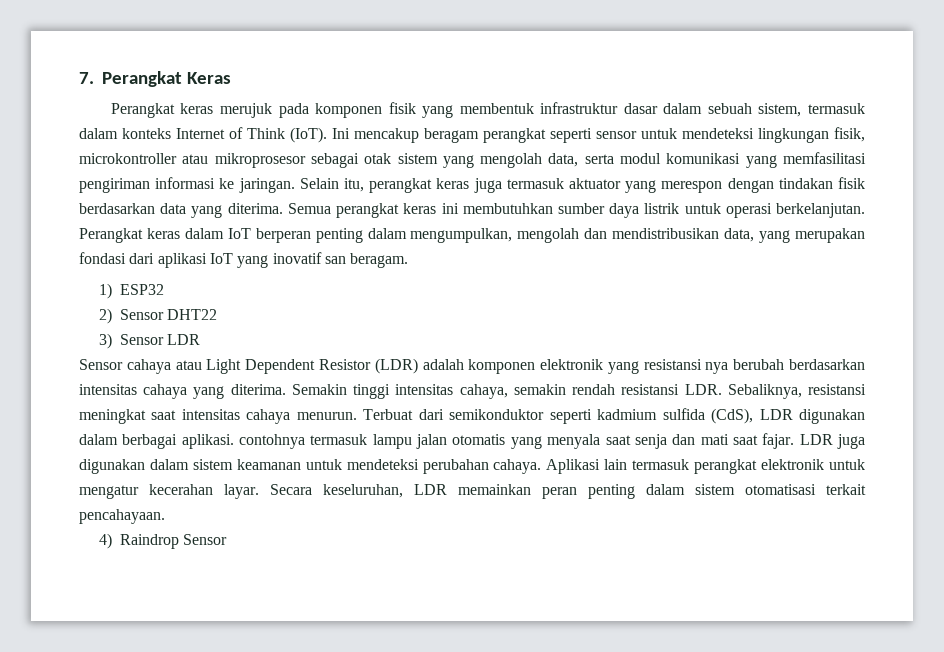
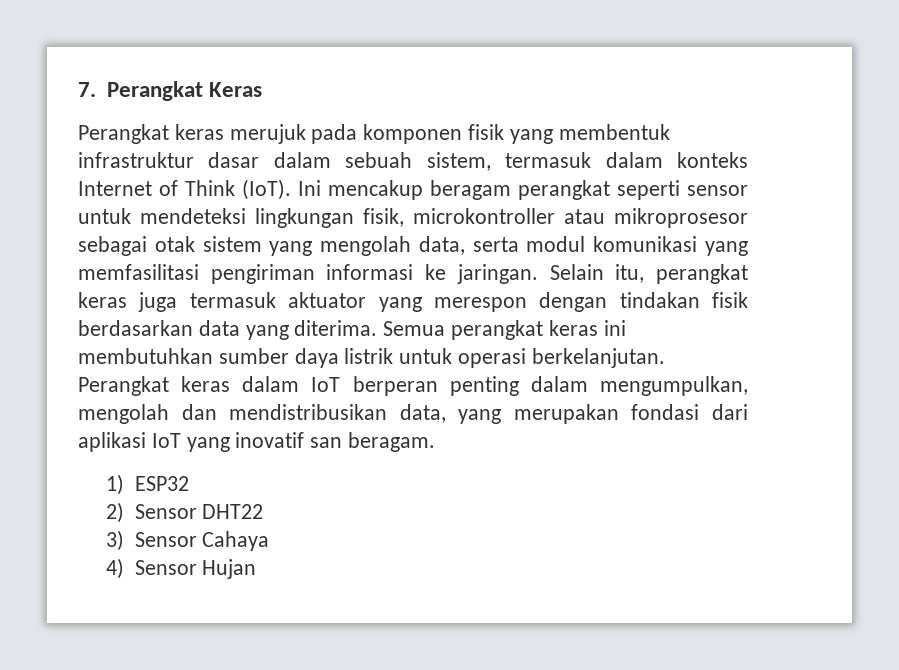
- 3) Sensor LDR
- Sensor cahaya atau Light Dependent Resistor (LDR) adalah komponen elektronik yang resistansi nya berubah berdasarkan intensitas cahaya yang diterima. Semakin tinggi intensitas cahaya, semakin rendah resistansi LDR. Sebaliknya, resistansi meningkat saat intensitas cahaya menurun. Terbuat dari semikonduktor seperti kadmium sulfida (CdS), LDR digunakan dalam berbagai aplikasi. contohnya termasuk lampu jalan otomatis yang menyala saat senja dan mati saat fajar. LDR juga digunakan dalam sistem keamanan untuk mendeteksi perubahan cahaya. Aplikasi lain termasuk perangkat elektronik untuk mengatur kecerahan layar. Secara keseluruhan, LDR memainkan peran penting dalam sistem otomatisasi terkait pencahayaan.
+ 3) Sensor Cahaya
- 4) Raindrop Sensor
+ 4) Sensor Hujan

